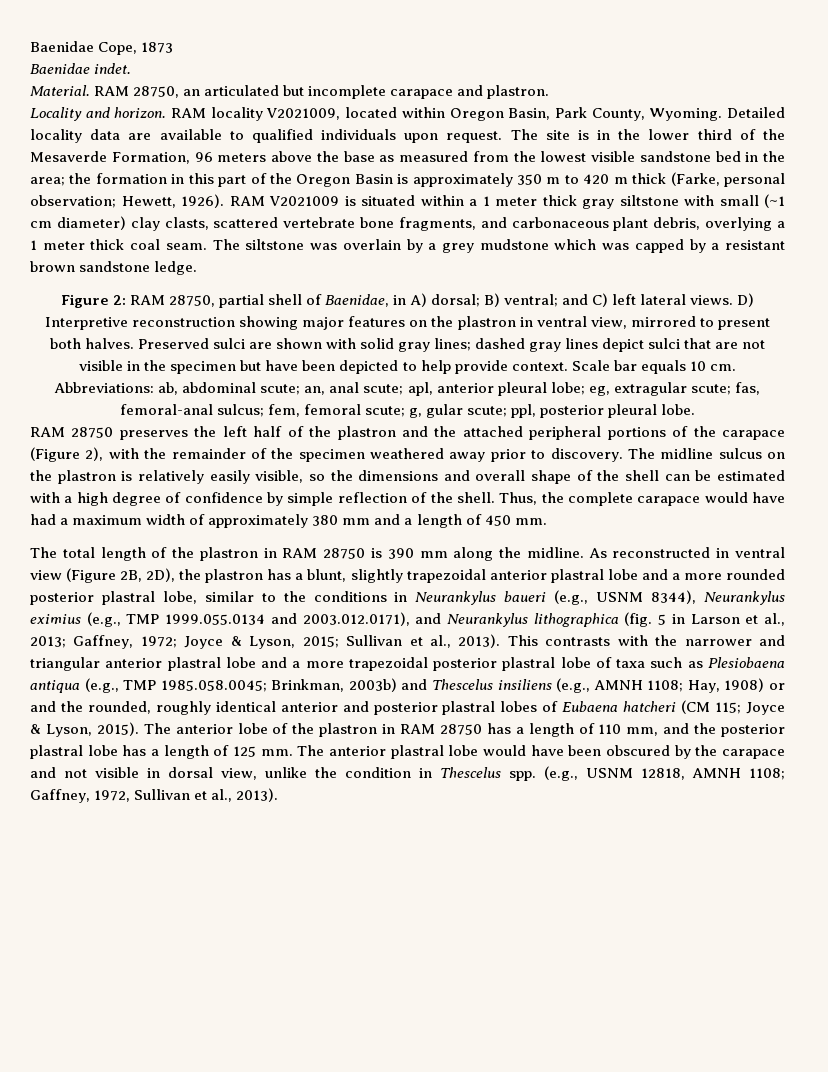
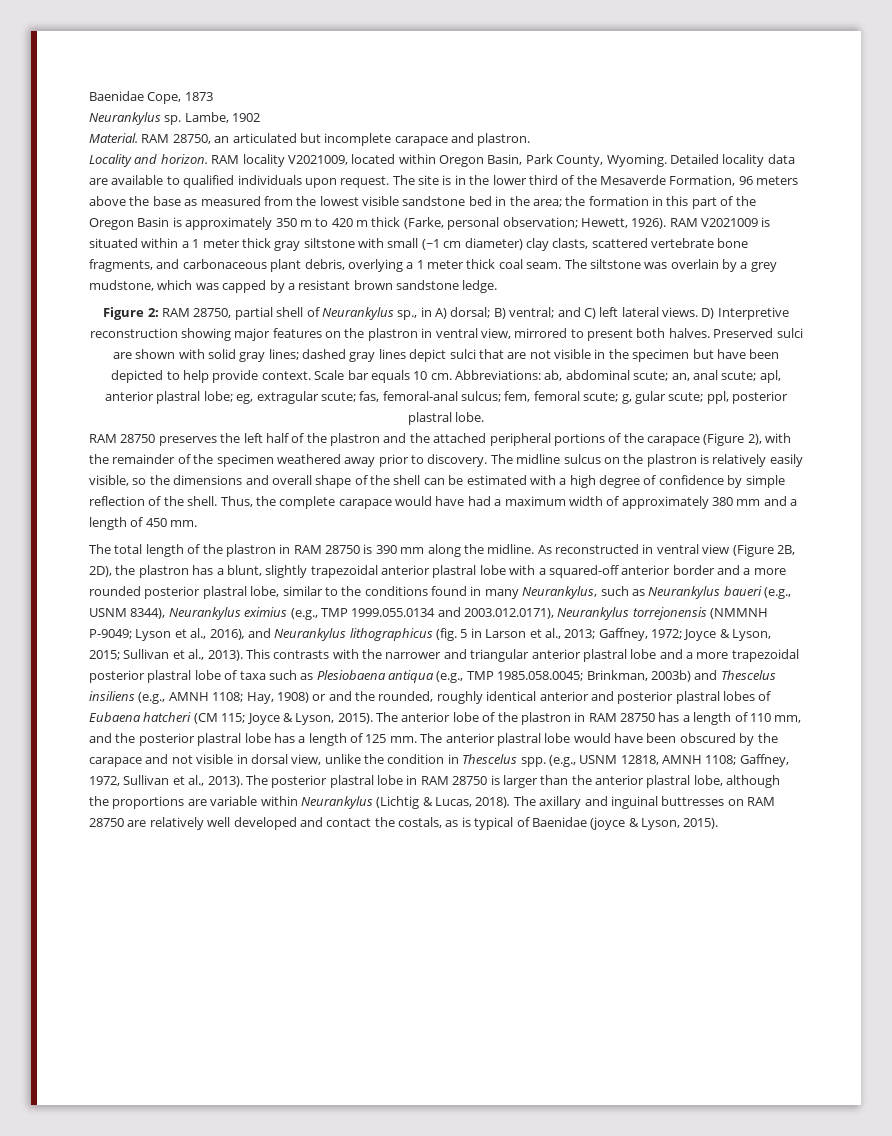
- Baenidae indet.
+ Neurankylus sp. Lambe, 1902
- The siltstone was overlain by a grey mudstone which was capped by a resistant brown sandstone ledge.
+ The siltstone was overlain by a grey mudstone, which was capped by a resistant brown sandstone ledge.
- Figure 2: RAM 28750, partial shell of Baenidae, in A) dorsal; B) ventral; and C) left lateral views.
+ Figure 2: RAM 28750, partial shell of Neurankylus sp., in A) dorsal; B) ventral; and C) left lateral views.
- Abbreviations: ab, abdominal scute; an, anal scute; apl, anterior pleural lobe; eg, extragular scute; fas, femoral-anal sulcus; fem, femoral scute; g, gular scute; ppl, posterior pleural lobe.
+ Abbreviations: ab, abdominal scute; an, anal scute; apl, anterior plastral lobe; eg, extragular scute; fas, femoral-anal sulcus; fem, femoral scute; g, gular scute; ppl, posterior plastral lobe.
- As reconstructed in ventral view (Figure 2B, 2D), the plastron has a blunt, slightly trapezoidal anterior plastral lobe and a more rounded posterior plastral lobe, similar to the conditions in Neurankylus baueri (e.g., USNM 8344), Neurankylus eximius (e.g., TMP 1999.055.0134 and 2003.012.0171), and Neurankylus lithographica (fig. 5 in Larson et al., 2013; Gaffney, 1972; Joyce & Lyson, 2015; Sullivan et al., 2013).
+ As reconstructed in ventral view (Figure 2B, 2D), the plastron has a blunt, slightly trapezoidal anterior plastral lobe with a squared-off anterior border and a more rounded posterior plastral lobe, similar to the conditions found in many Neurankylus, such as Neurankylus baueri (e.g., USNM 8344), Neurankylus eximius (e.g., TMP 1999.055.0134 and 2003.012.0171), Neurankylus torrejonensis (NMMNH P-9049; Lyson et al., 2016), and Neurankylus lithographicus (fig. 5 in Larson et al., 2013; Gaffney, 1972; Joyce & Lyson, 2015; Sullivan et al., 2013).
+ The posterior plastral lobe in RAM 28750 is larger than the anterior plastral lobe, although the proportions are variable within Neurankylus (Lichtig & Lucas, 2018). The axillary and inguinal buttresses on RAM 28750 are relatively well developed and contact the costals, as is typical of Baenidae (joyce & Lyson, 2015).

